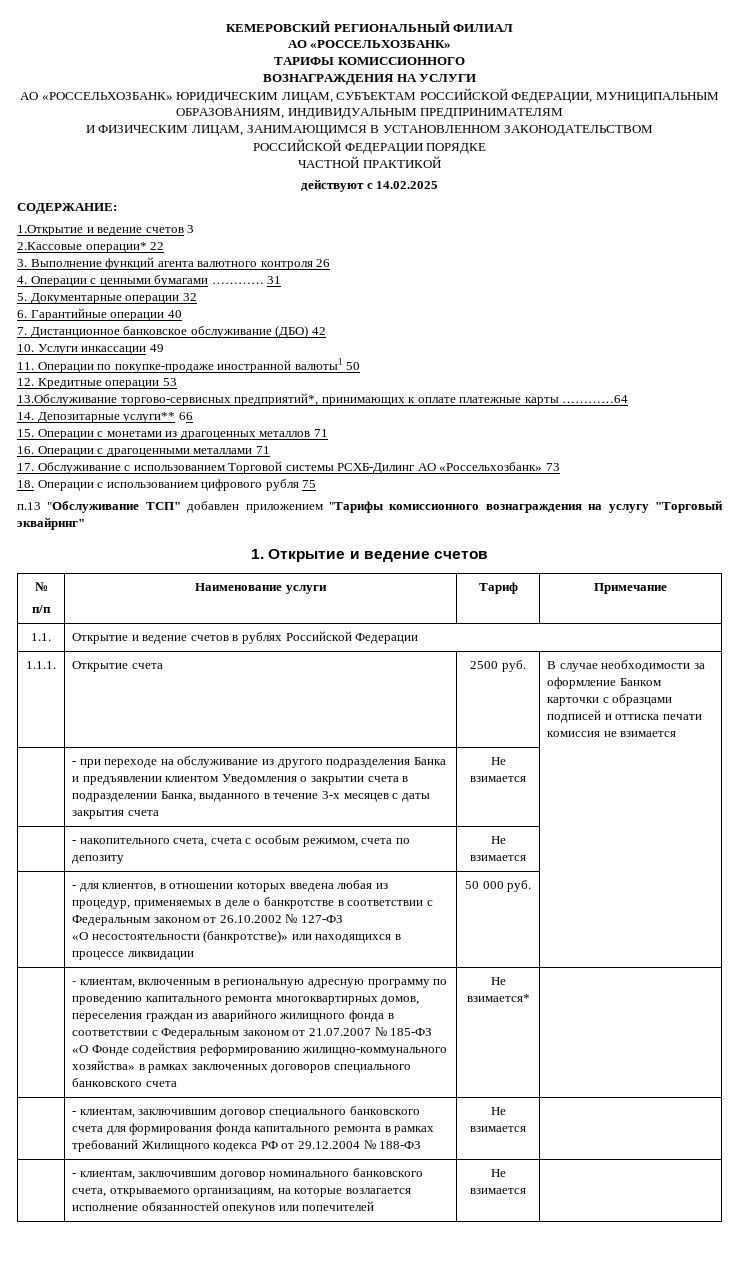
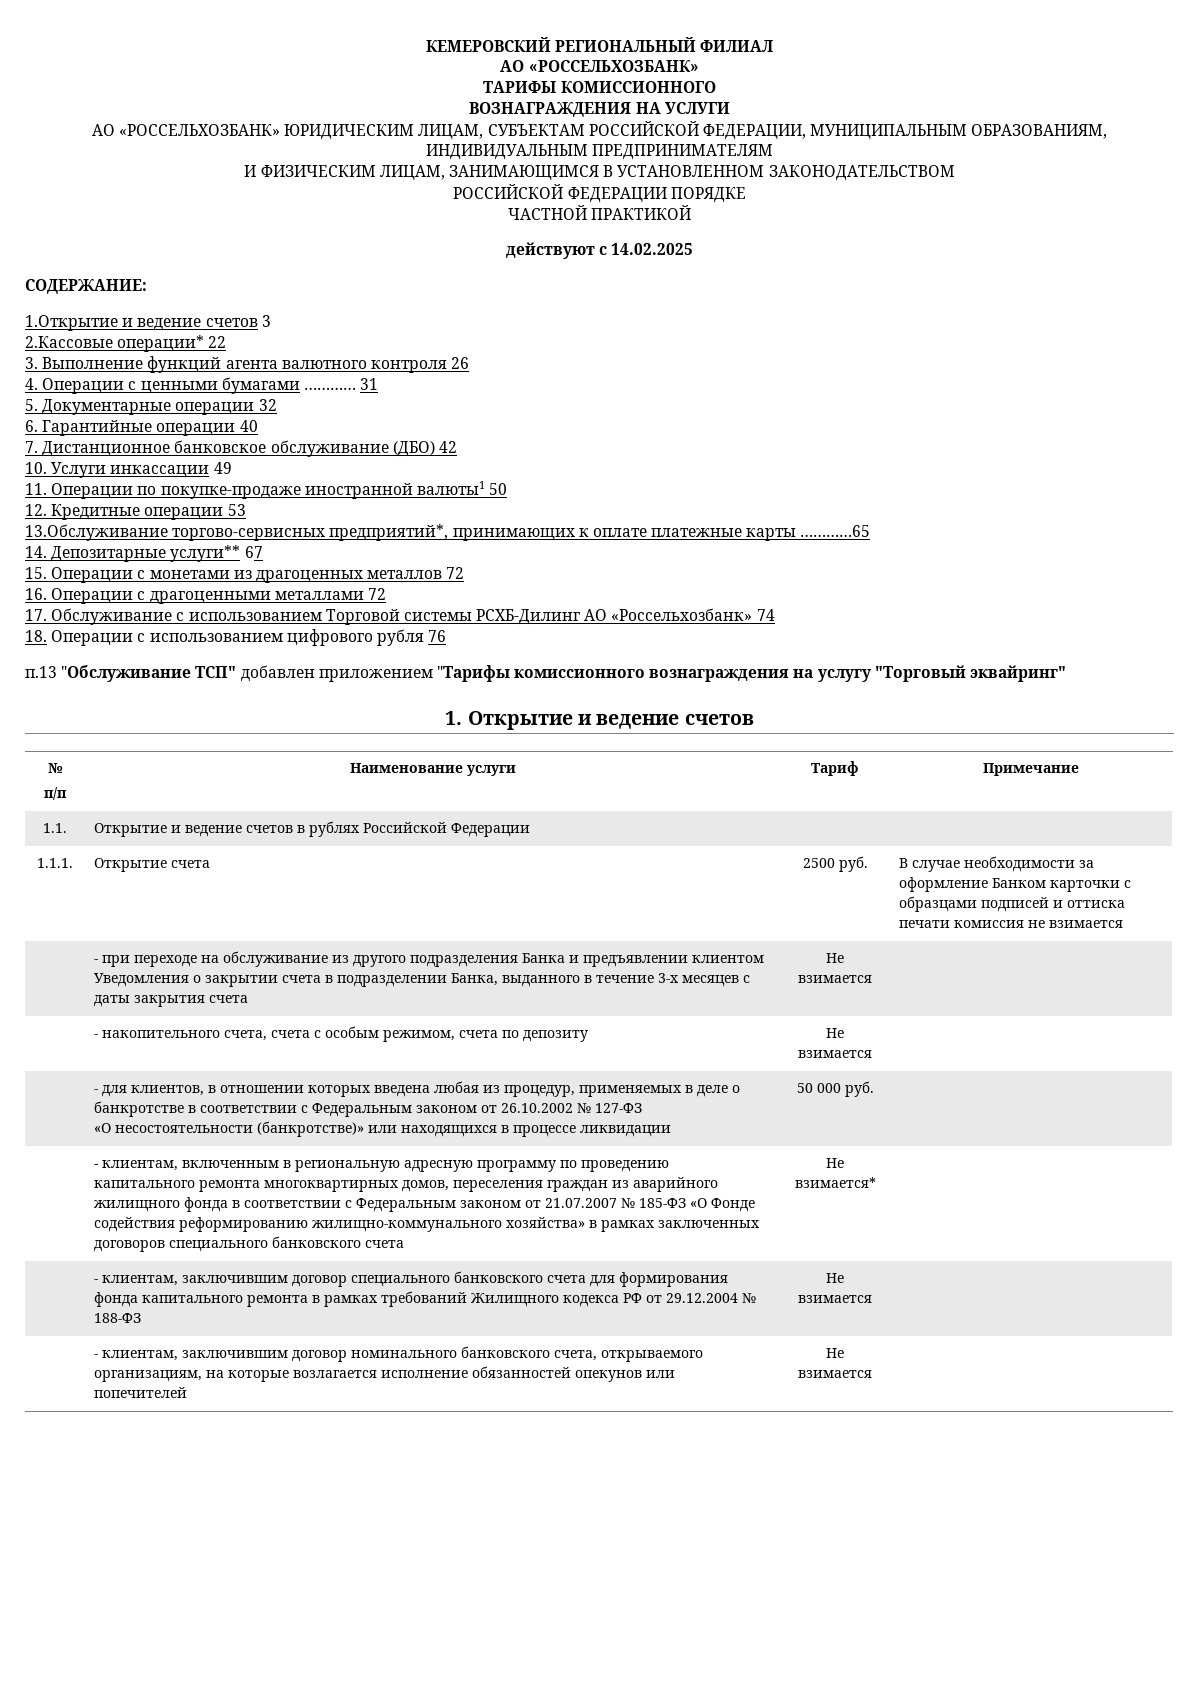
- 13.Обслуживание торгово-сервисных предприятий*, принимающих к оплате платежные карты …………64
+ 13.Обслуживание торгово-сервисных предприятий*, принимающих к оплате платежные карты …………65
- 14. Депозитарные услуги** 66
+ 14. Депозитарные услуги** 67
- 15. Операции с монетами из драгоценных металлов 71
+ 15. Операции с монетами из драгоценных металлов 72
- 16. Операции с драгоценными металлами 71
+ 16. Операции с драгоценными металлами 72
- 17. Обслуживание с использованием Торговой системы РСХБ-Дилинг АО «Россельхозбанк» 73
+ 17. Обслуживание с использованием Торговой системы РСХБ-Дилинг АО «Россельхозбанк» 74
- 18. Операции с использованием цифрового рубля 75
+ 18. Операции с использованием цифрового рубля 76

